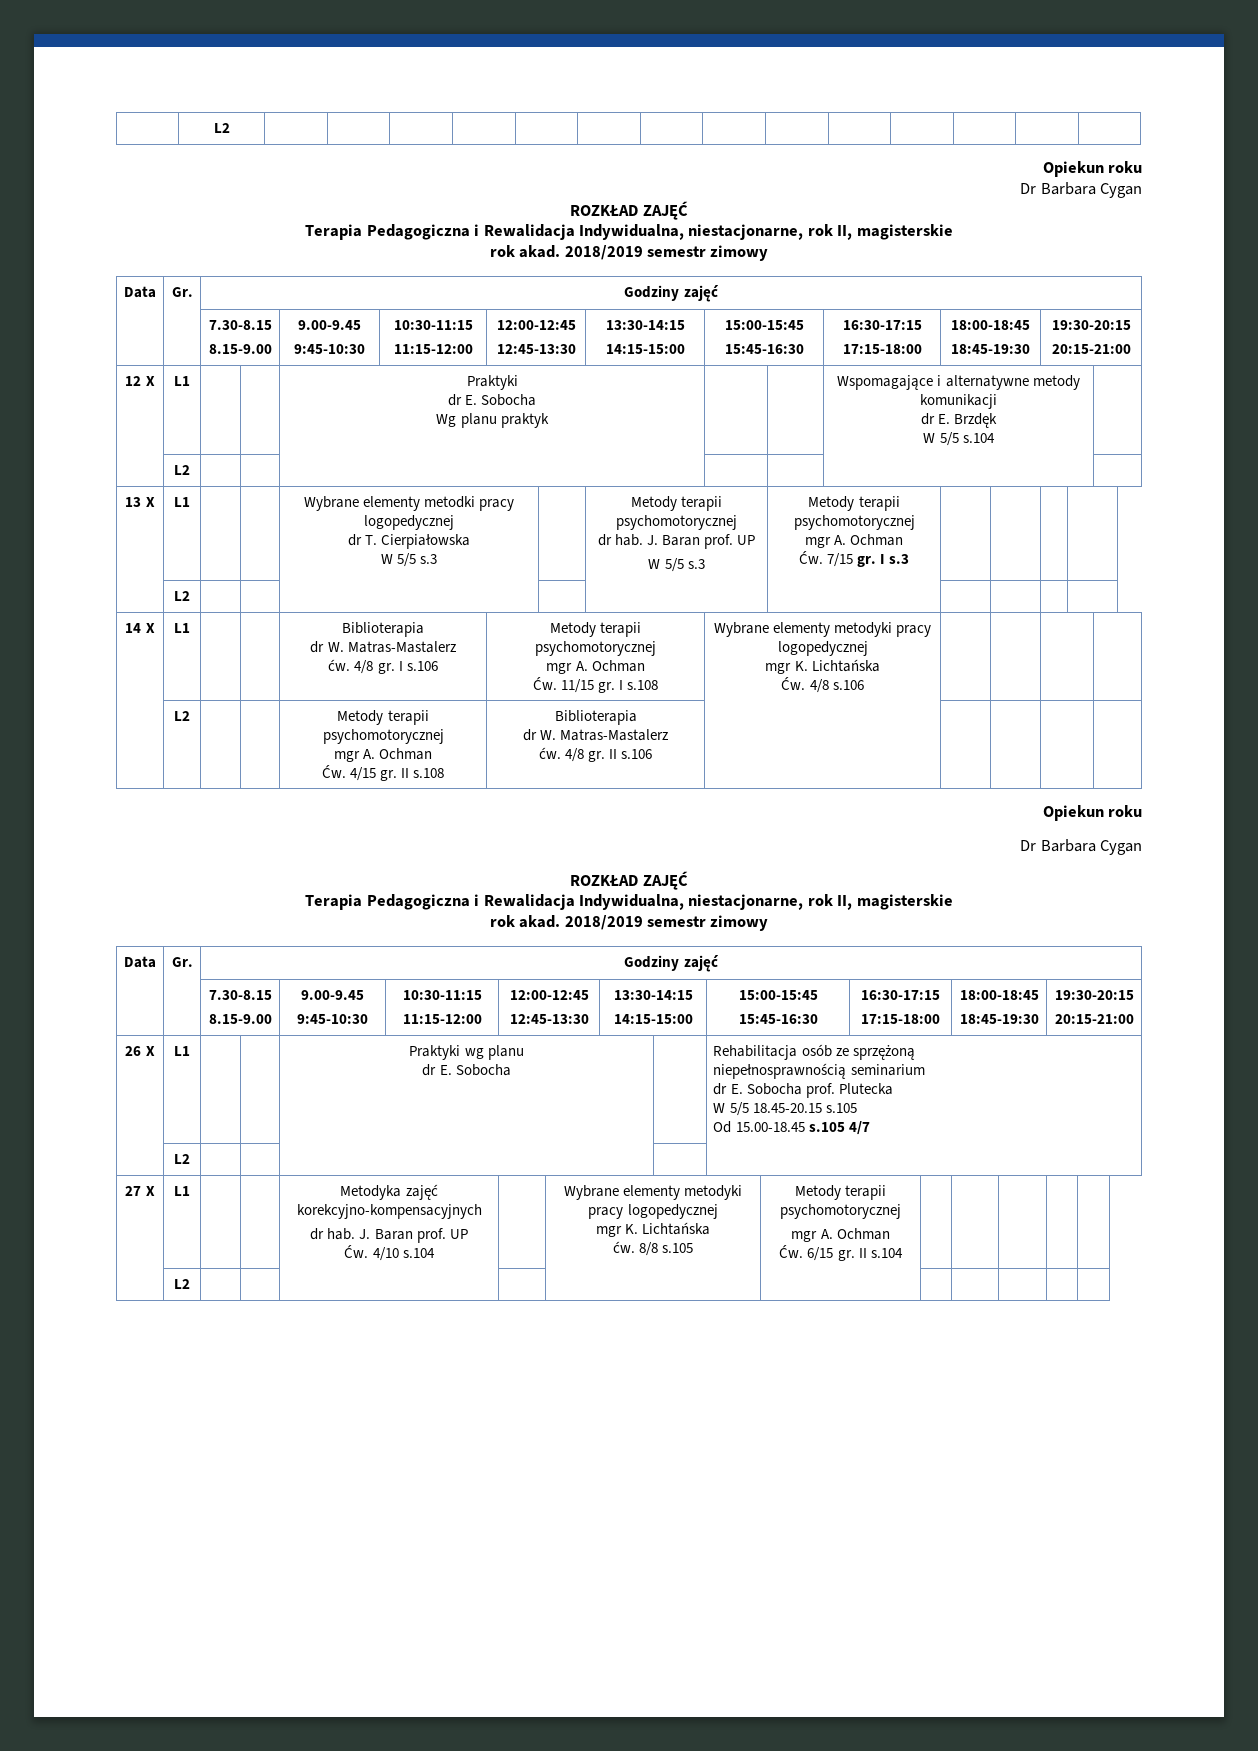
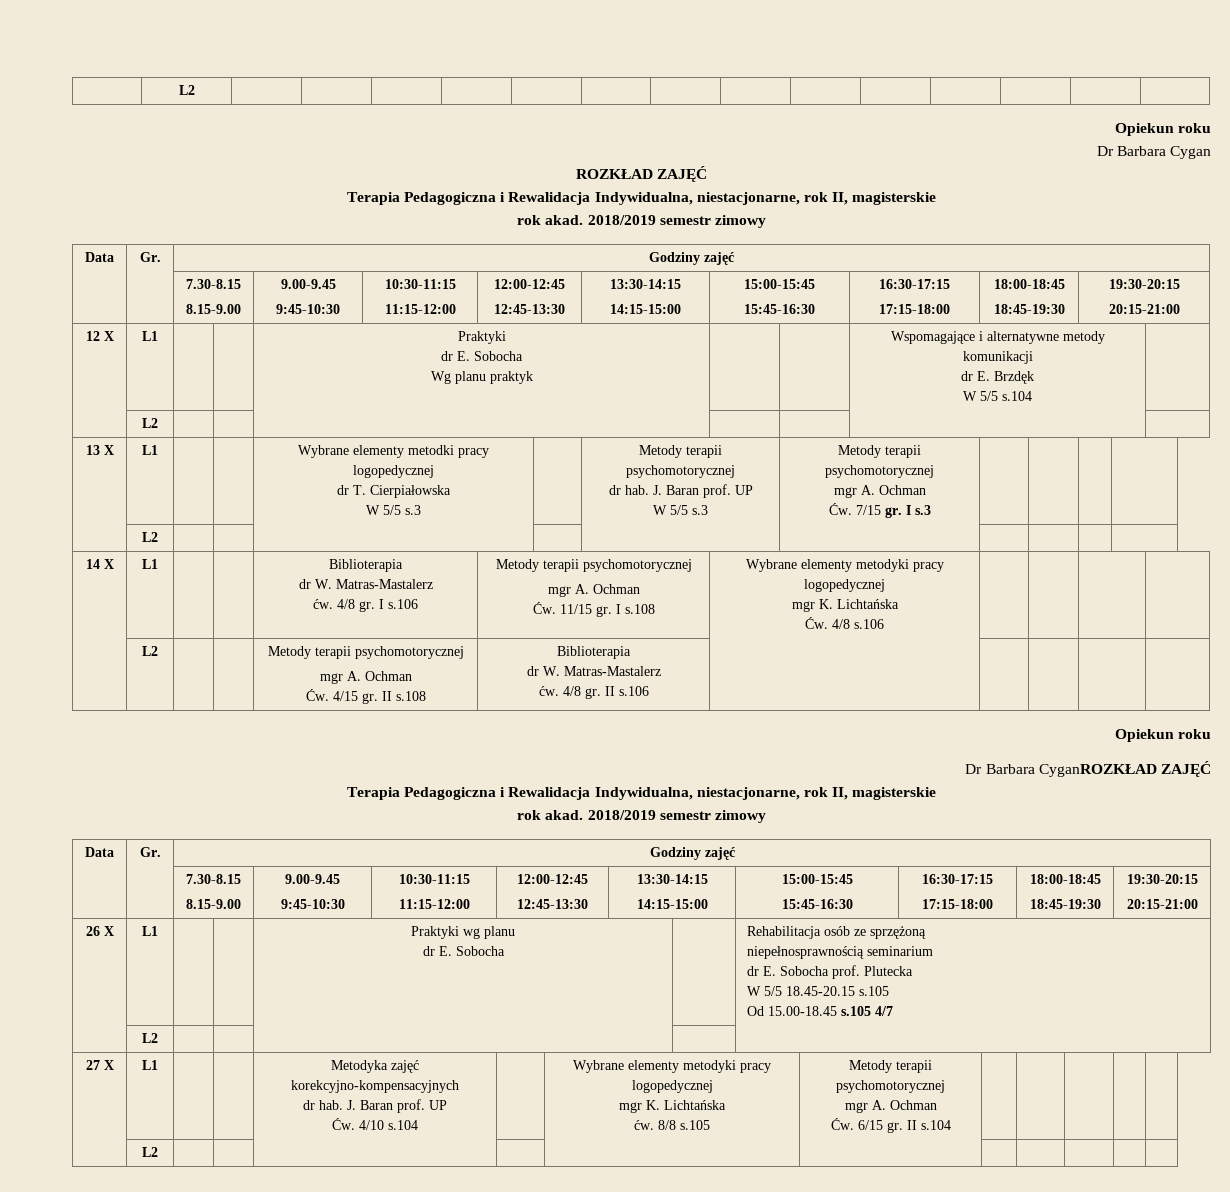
  | L2 | | | Metody terapii psychomotorycznej
  mgr A. Ochman
  Ćw. 4/15 gr. II s.108 | Biblioterapia
  dr W. Matras-Mastalerz
  ćw. 4/8 gr. II s.106 | | | | |
  Opiekun roku
- Dr Barbara Cygan
- ROZKŁAD ZAJĘĆ
+ Dr Barbara CyganROZKŁAD ZAJĘĆ

